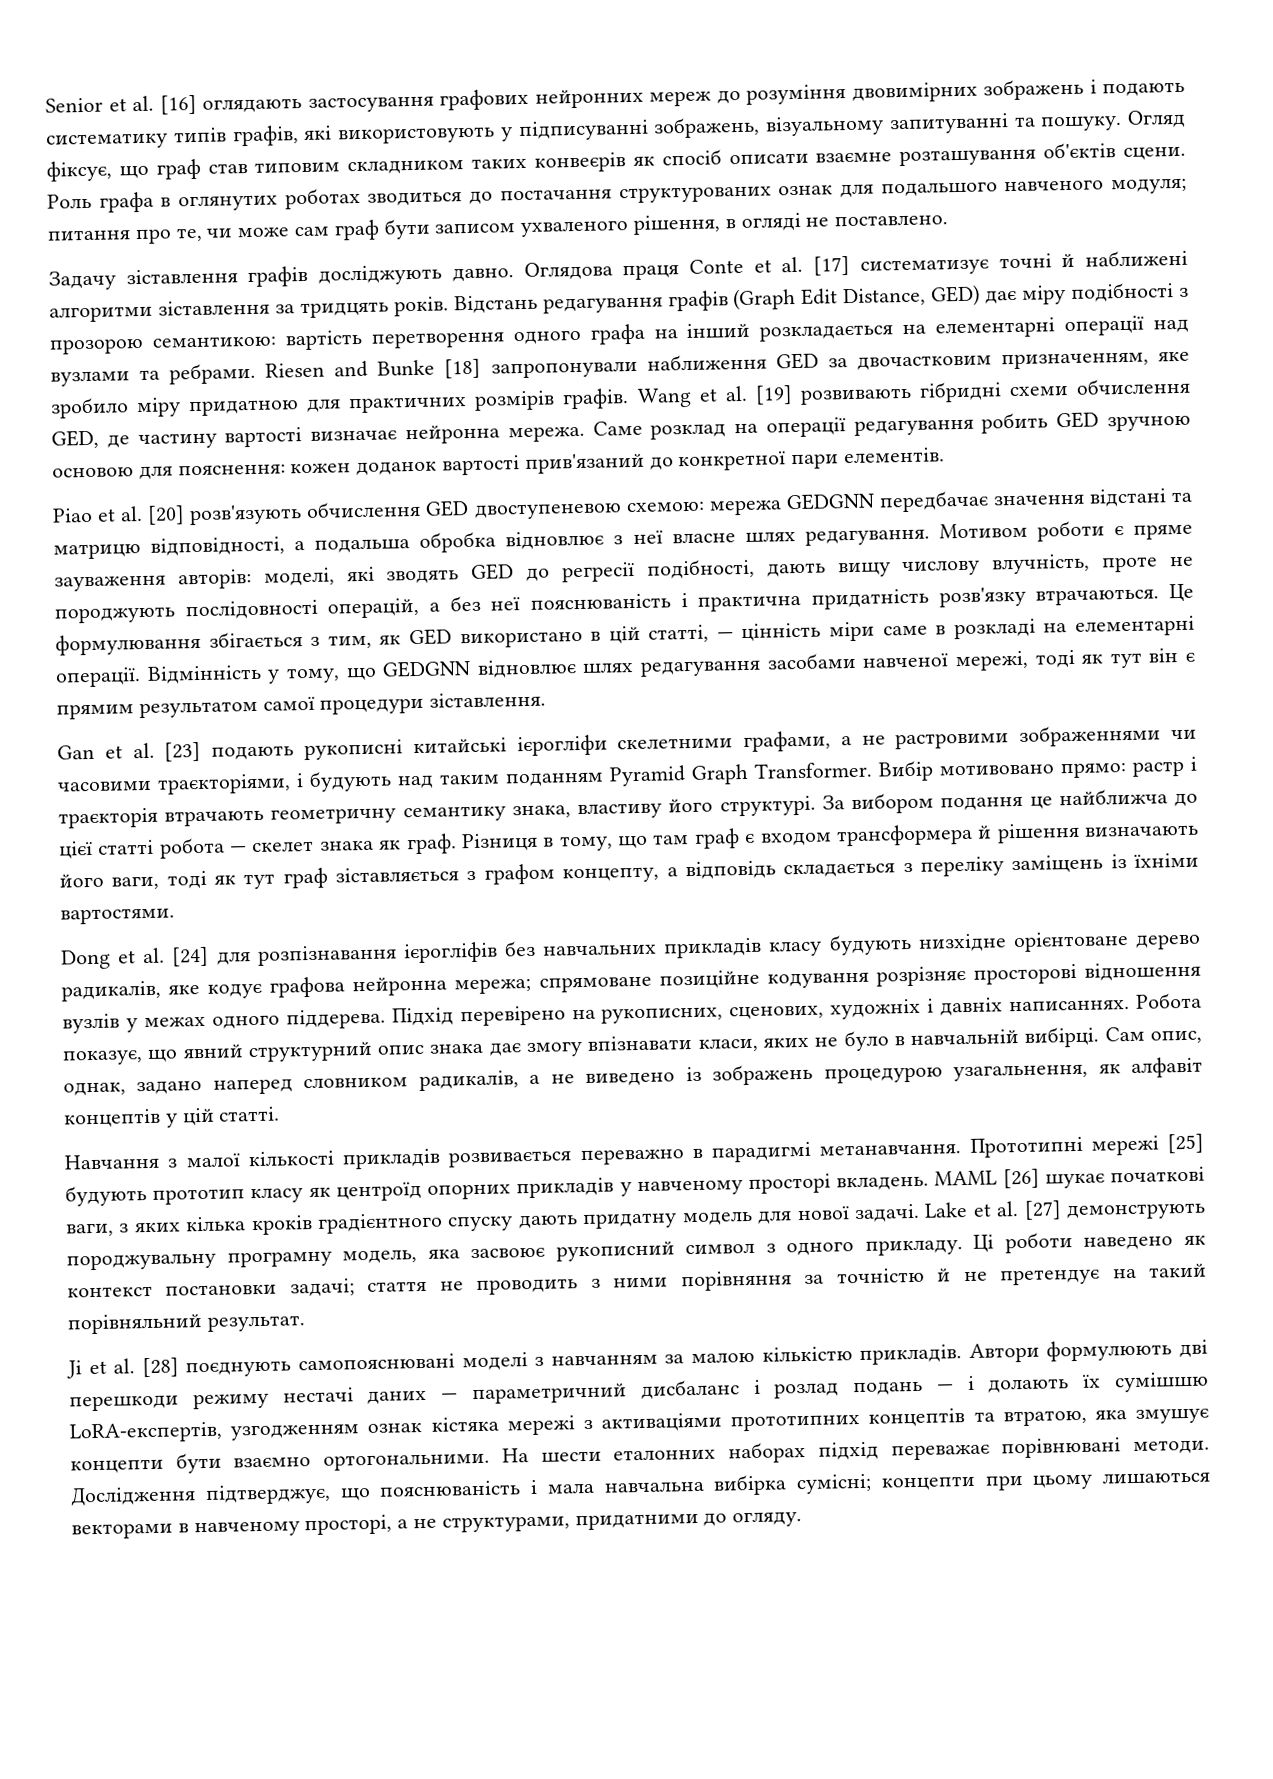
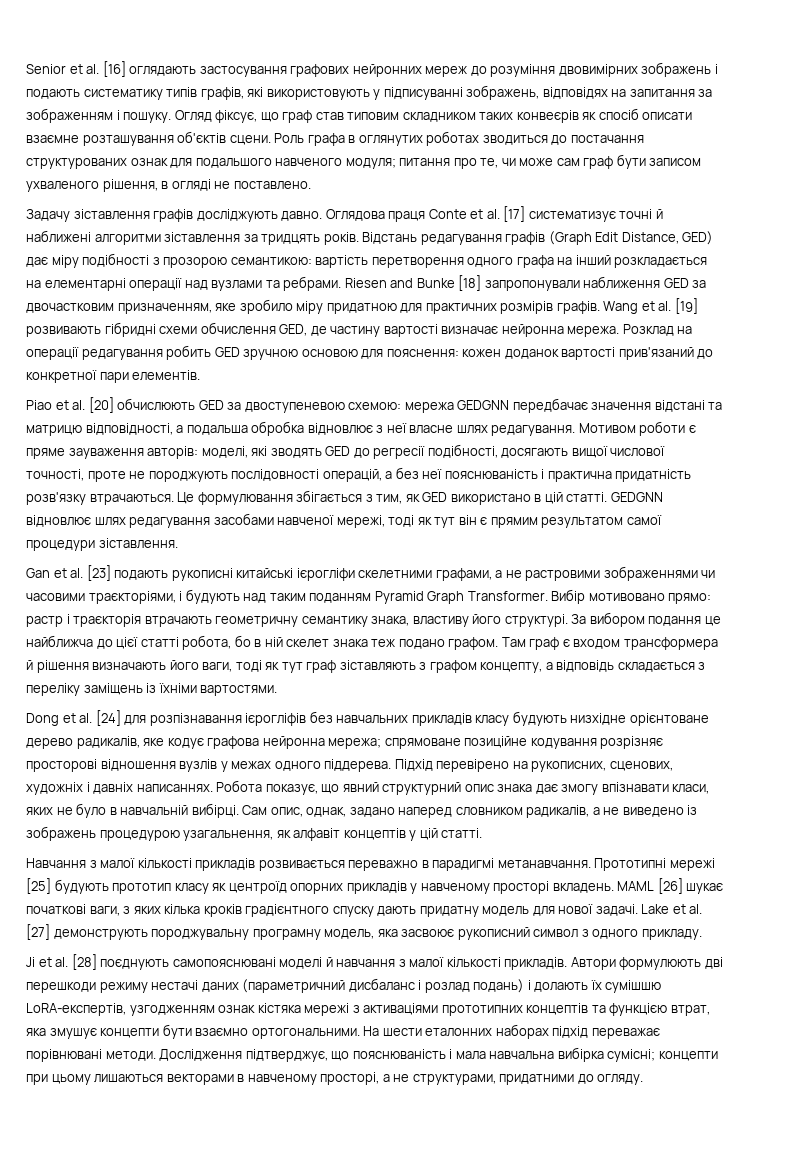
- Senior et al. [16] оглядають застосування графових нейронних мереж до розуміння двовимірних зображень і подають систематику типів графів, які використовують у підписуванні зображень, візуальному запитуванні та пошуку.
+ Senior et al. [16] оглядають застосування графових нейронних мереж до розуміння двовимірних зображень і подають систематику типів графів, які використовують у підписуванні зображень, відповідях на запитання за зображенням і пошуку.
- Саме розклад на операції редагування робить GED зручною основою для пояснення: кожен доданок вартості прив'язаний до конкретної пари елементів.
+ Розклад на операції редагування робить GED зручною основою для пояснення: кожен доданок вартості прив'язаний до конкретної пари елементів.
- Piao et al. [20] розв'язують обчислення GED двоступеневою схемою: мережа GEDGNN передбачає значення відстані та матрицю відповідності, а подальша обробка відновлює з неї власне шлях редагування.
+ Piao et al. [20] обчислюють GED за двоступеневою схемою: мережа GEDGNN передбачає значення відстані та матрицю відповідності, а подальша обробка відновлює з неї власне шлях редагування.
- Мотивом роботи є пряме зауваження авторів: моделі, які зводять GED до регресії подібності, дають вищу числову влучність, проте не породжують послідовності операцій, а без неї пояснюваність і практична придатність розв'язку втрачаються.
+ Мотивом роботи є пряме зауваження авторів: моделі, які зводять GED до регресії подібності, досягають вищої числової точності, проте не породжують послідовності операцій, а без неї пояснюваність і практична придатність розв'язку втрачаються.
- Це формулювання збігається з тим, як GED використано в цій статті, — цінність міри саме в розкладі на елементарні операції. Відмінність у тому, що GEDGNN відновлює шлях редагування засобами навченої мережі, тоді як тут він є прямим результатом самої процедури зіставлення.
+ Це формулювання збігається з тим, як GED використано в цій статті. GEDGNN відновлює шлях редагування засобами навченої мережі, тоді як тут він є прямим результатом самої процедури зіставлення.
- За вибором подання це найближча до цієї статті робота — скелет знака як граф. Різниця в тому, що там граф є входом трансформера й рішення визначають його ваги, тоді як тут граф зіставляється з графом концепту, а відповідь складається з переліку заміщень із їхніми вартостями.
+ За вибором подання це найближча до цієї статті робота, бо в ній скелет знака теж подано графом. Там граф є входом трансформера й рішення визначають його ваги, тоді як тут граф зіставляють з графом концепту, а відповідь складається з переліку заміщень із їхніми вартостями.
- Ці роботи наведено як контекст постановки задачі; стаття не проводить з ними порівняння за точністю й не претендує на такий порівняльний результат.
- Ji et al. [28] поєднують самопояснювані моделі з навчанням за малою кількістю прикладів.
+ Ji et al. [28] поєднують самопояснювані моделі й навчання з малої кількості прикладів.
- Автори формулюють дві перешкоди режиму нестачі даних — параметричний дисбаланс і розлад подань — і долають їх сумішшю LoRA-експертів, узгодженням ознак кістяка мережі з активаціями прототипних концептів та втратою, яка змушує концепти бути взаємно ортогональними.
+ Автори формулюють дві перешкоди режиму нестачі даних (параметричний дисбаланс і розлад подань) і долають їх сумішшю LoRA-експертів, узгодженням ознак кістяка мережі з активаціями прототипних концептів та функцією втрат, яка змушує концепти бути взаємно ортогональними.

